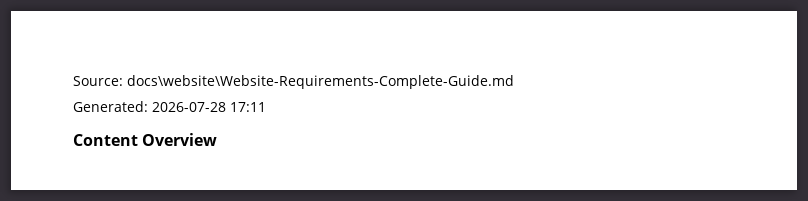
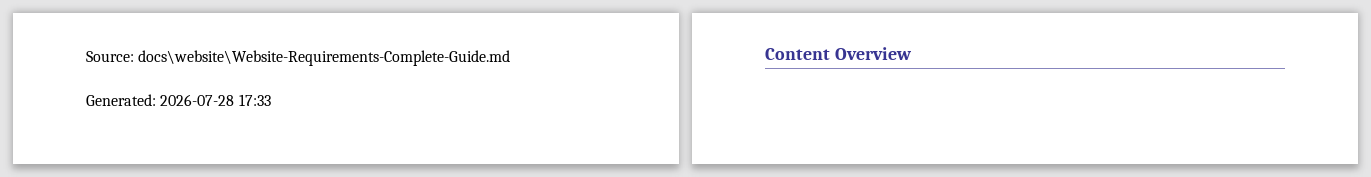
- Generated: 2026-07-28 17:11
+ Generated: 2026-07-28 17:33

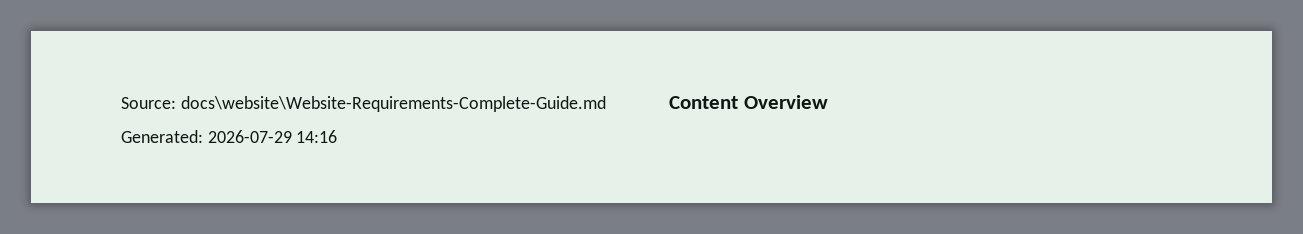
- Generated: 2026-07-28 17:33
+ Generated: 2026-07-29 14:16

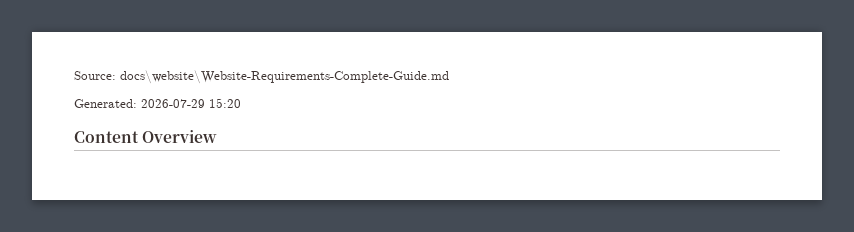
- Generated: 2026-07-29 14:16
+ Generated: 2026-07-29 15:20

